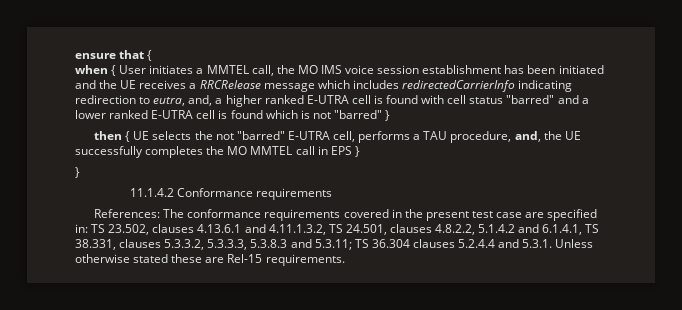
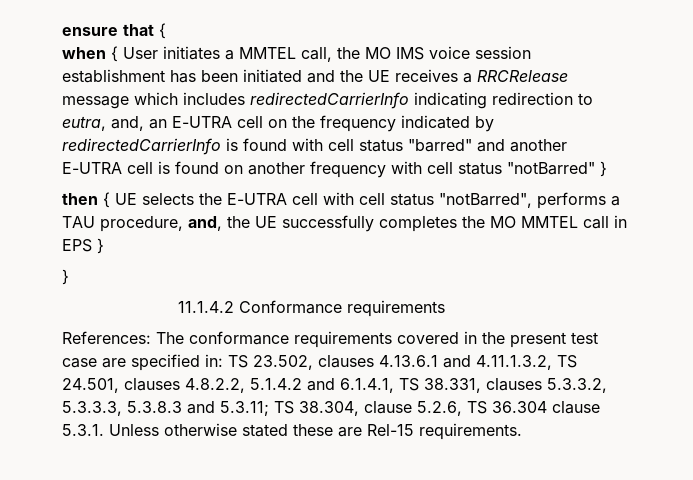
- when { User initiates a MMTEL call, the MO IMS voice session establishment has been initiated and the UE receives a RRCRelease message which includes redirectedCarrierInfo indicating redirection to eutra, and, a higher ranked E-UTRA cell is found with cell status "barred" and a lower ranked E-UTRA cell is found which is not "barred" }
+ when { User initiates a MMTEL call, the MO IMS voice session establishment has been initiated and the UE receives a RRCRelease message which includes redirectedCarrierInfo indicating redirection to eutra, and, an E-UTRA cell on the frequency indicated by redirectedCarrierInfo is found with cell status "barred" and another E-UTRA cell is found on another frequency with cell status "notBarred" }
- then { UE selects the not "barred" E-UTRA cell, performs a TAU procedure, and, the UE successfully completes the MO MMTEL call in EPS }
+ then { UE selects the E-UTRA cell with cell status "notBarred", performs a TAU procedure, and, the UE successfully completes the MO MMTEL call in EPS }
- References: The conformance requirements covered in the present test case are specified in: TS 23.502, clauses 4.13.6.1 and 4.11.1.3.2, TS 24.501, clauses 4.8.2.2, 5.1.4.2 and 6.1.4.1, TS 38.331, clauses 5.3.3.2, 5.3.3.3, 5.3.8.3 and 5.3.11; TS 36.304 clauses 5.2.4.4 and 5.3.1. Unless otherwise stated these are Rel-15 requirements.
+ References: The conformance requirements covered in the present test case are specified in: TS 23.502, clauses 4.13.6.1 and 4.11.1.3.2, TS 24.501, clauses 4.8.2.2, 5.1.4.2 and 6.1.4.1, TS 38.331, clauses 5.3.3.2, 5.3.3.3, 5.3.8.3 and 5.3.11; TS 38.304, clause 5.2.6, TS 36.304 clause 5.3.1. Unless otherwise stated these are Rel-15 requirements.

